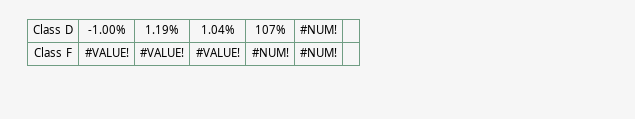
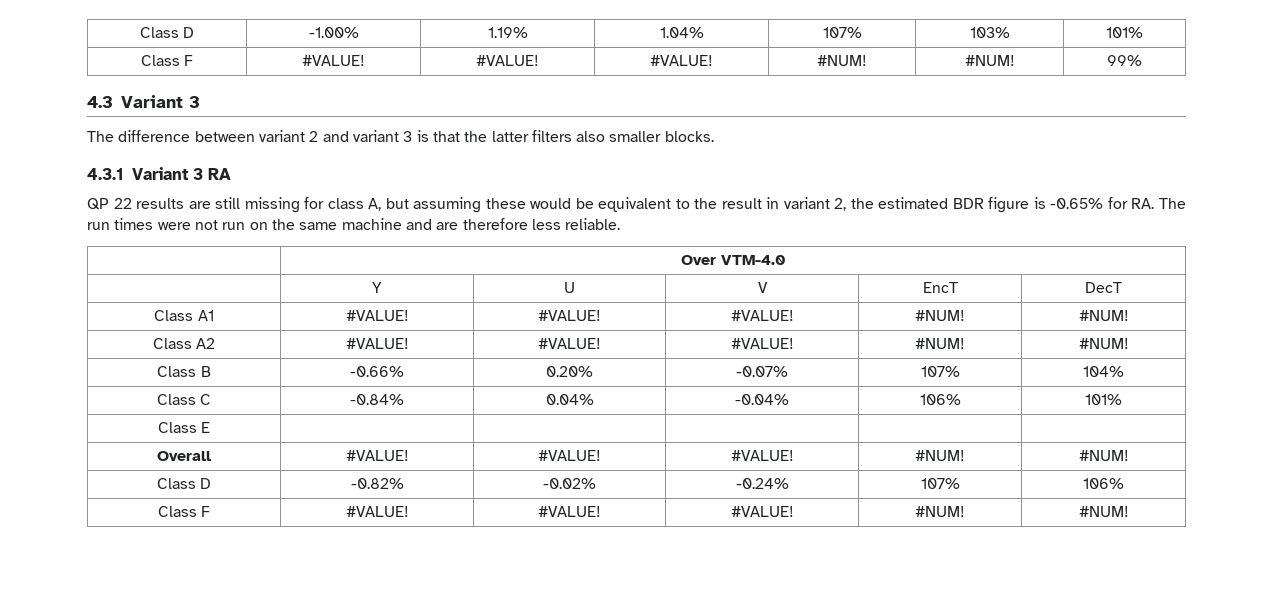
- Class D | -1.00% | 1.19% | 1.04% | 107% | #NUM! |
+ Class D | -1.00% | 1.19% | 1.04% | 107% | 103% | 101%
- Class F | #VALUE! | #VALUE! | #VALUE! | #NUM! | #NUM! |
+ Class F | #VALUE! | #VALUE! | #VALUE! | #NUM! | #NUM! | 99%
+ 4.3 Variant 3
+ The difference between variant 2 and variant 3 is that the latter filters also smaller blocks.
+ 4.3.1 Variant 3 RA
+ QP 22 results are still missing for class A, but assuming these would be equivalent to the result in variant 2, the estimated BDR figure is -0.65% for RA. The run times were not run on the same machine and are therefore less reliable.
+ | Over VTM-4.0
+ | Y | U | V | EncT | DecT
+ Class A1 | #VALUE! | #VALUE! | #VALUE! | #NUM! | #NUM!
+ Class A2 | #VALUE! | #VALUE! | #VALUE! | #NUM! | #NUM!
+ Class B | -0.66% | 0.20% | -0.07% | 107% | 104%
+ Class C | -0.84% | 0.04% | -0.04% | 106% | 101%
+ Class E | | | | |
+ Overall | #VALUE! | #VALUE! | #VALUE! | #NUM! | #NUM!
+ Class D | -0.82% | -0.02% | -0.24% | 107% | 106%
+ Class F | #VALUE! | #VALUE! | #VALUE! | #NUM! | #NUM!

